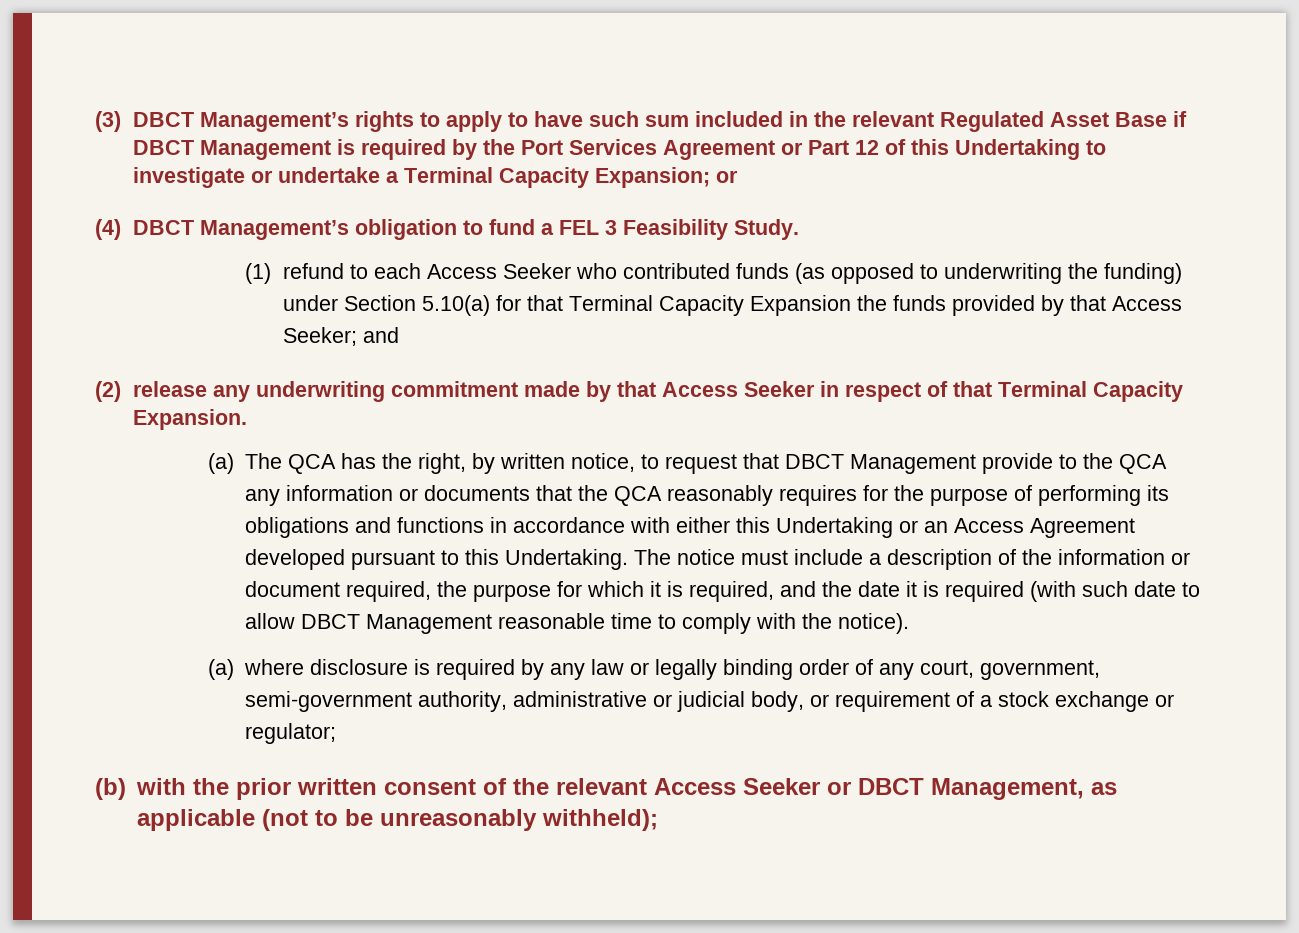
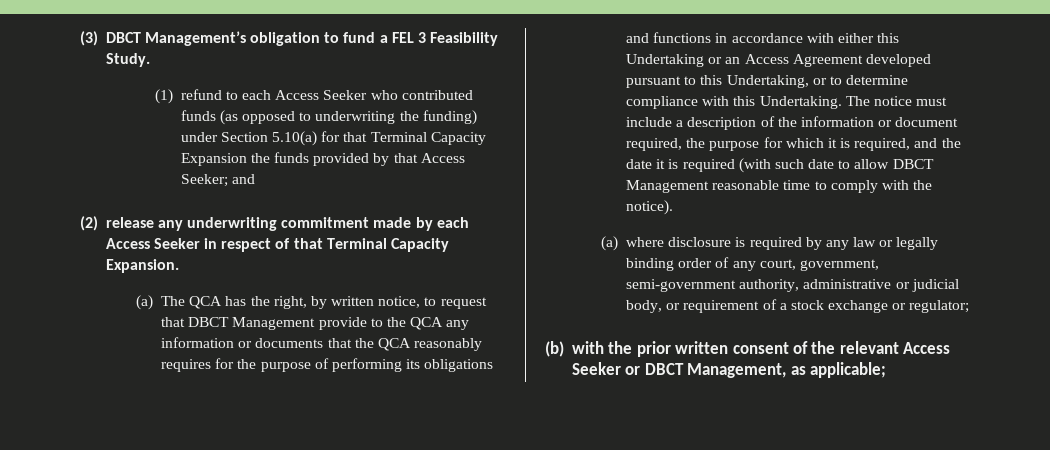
- (3) DBCT Management’s rights to apply to have such sum included in the relevant Regulated Asset Base if DBCT Management is required by the Port Services Agreement or Part 12 of this Undertaking to investigate or undertake a Terminal Capacity Expansion; or
- (4) DBCT Management’s obligation to fund a FEL 3 Feasibility Study.
+ (3) DBCT Management’s obligation to fund a FEL 3 Feasibility Study.
- (2) release any underwriting commitment made by that Access Seeker in respect of that Terminal Capacity Expansion.
+ (2) release any underwriting commitment made by each Access Seeker in respect of that Terminal Capacity Expansion.
- (a) The QCA has the right, by written notice, to request that DBCT Management provide to the QCA any information or documents that the QCA reasonably requires for the purpose of performing its obligations and functions in accordance with either this Undertaking or an Access Agreement developed pursuant to this Undertaking.
+ (a) The QCA has the right, by written notice, to request that DBCT Management provide to the QCA any information or documents that the QCA reasonably requires for the purpose of performing its obligations and functions in accordance with either this Undertaking or an Access Agreement developed pursuant to this Undertaking, or to determine compliance with this Undertaking.
- (b) with the prior written consent of the relevant Access Seeker or DBCT Management, as applicable (not to be unreasonably withheld);
+ (b) with the prior written consent of the relevant Access Seeker or DBCT Management, as applicable;

